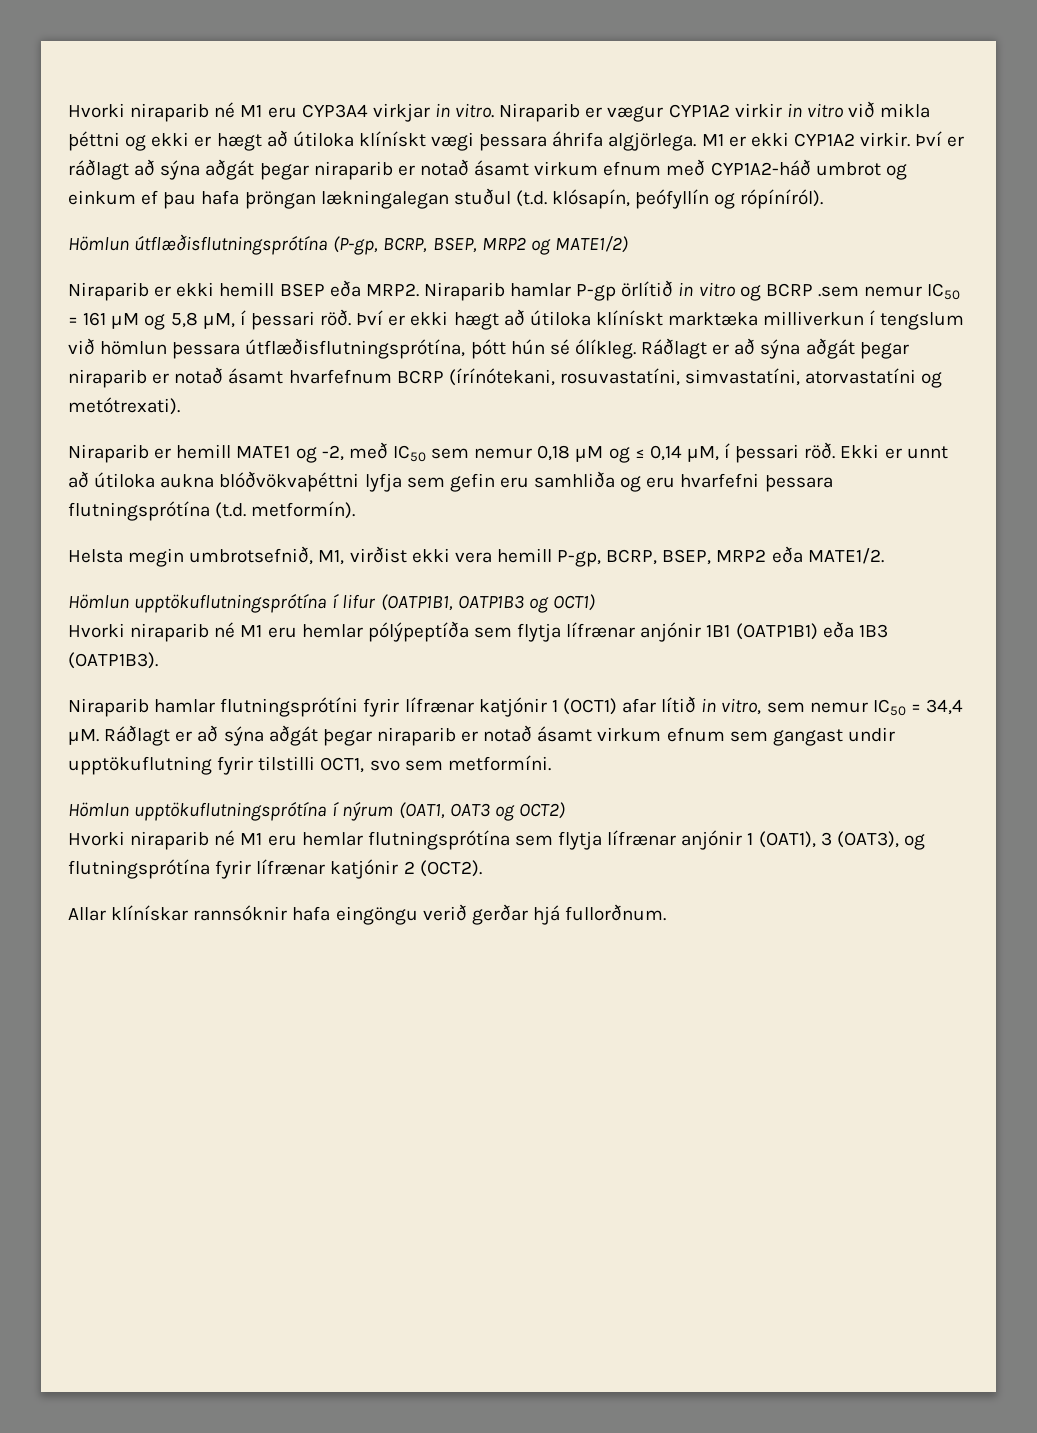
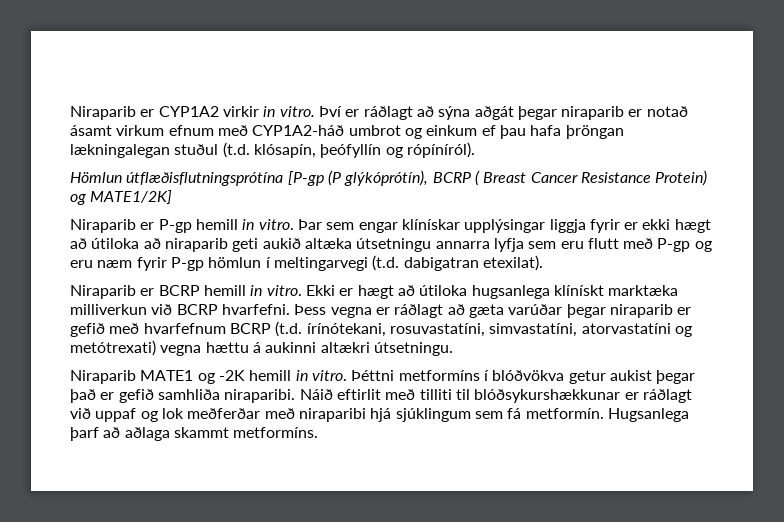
- Hvorki niraparib né M1 eru CYP3A4 virkjar in vitro. Niraparib er vægur CYP1A2 virkir in vitro við mikla þéttni og ekki er hægt að útiloka klínískt vægi þessara áhrifa algjörlega. M1 er ekki CYP1A2 virkir.
+ Niraparib er CYP1A2 virkir in vitro.
- Hömlun útflæðisflutningsprótína (P-gp, BCRP, BSEP, MRP2 og MATE1/2)
- Niraparib er ekki hemill BSEP eða MRP2. Niraparib hamlar P-gp örlítið in vitro og BCRP .sem nemur IC50 = 161 µM og 5,8 µM, í þessari röð. Því er ekki hægt að útiloka klínískt marktæka milliverkun í tengslum við hömlun þessara útflæðisflutningsprótína, þótt hún sé ólíkleg. Ráðlagt er að sýna aðgát þegar niraparib er notað ásamt hvarfefnum BCRP (írínótekani, rosuvastatíni, simvastatíni, atorvastatíni og metótrexati).
- Niraparib er hemill MATE1 og -2, með IC50 sem nemur 0,18 µM og ≤ 0,14 µM, í þessari röð. Ekki er unnt að útiloka aukna blóðvökvaþéttni lyfja sem gefin eru samhliða og eru hvarfefni þessara flutningsprótína (t.d. metformín).
- Helsta megin umbrotsefnið, M1, virðist ekki vera hemill P-gp, BCRP, BSEP, MRP2 eða MATE1/2.
- Hömlun upptökuflutningsprótína í lifur (OATP1B1, OATP1B3 og OCT1)
- Hvorki niraparib né M1 eru hemlar pólýpeptíða sem flytja lífrænar anjónir 1B1 (OATP1B1) eða 1B3 (OATP1B3).
- Niraparib hamlar flutningsprótíni fyrir lífrænar katjónir 1 (OCT1) afar lítið in vitro, sem nemur IC50 = 34,4 µM. Ráðlagt er að sýna aðgát þegar niraparib er notað ásamt virkum efnum sem gangast undir upptökuflutning fyrir tilstilli OCT1, svo sem metformíni.
- Hömlun upptökuflutningsprótína í nýrum (OAT1, OAT3 og OCT2)
- Hvorki niraparib né M1 eru hemlar flutningsprótína sem flytja lífrænar anjónir 1 (OAT1), 3 (OAT3), og flutningsprótína fyrir lífrænar katjónir 2 (OCT2).
- Allar klínískar rannsóknir hafa eingöngu verið gerðar hjá fullorðnum.
+ Hömlun útflæðisflutningsprótína [P-gp (P glýkóprótín), BCRP ( Breast Cancer Resistance Protein) og MATE1/2K]
+ Niraparib er P-gp hemill in vitro. Þar sem engar klínískar upplýsingar liggja fyrir er ekki hægt að útiloka að niraparib geti aukið altæka útsetningu annarra lyfja sem eru flutt með P-gp og eru næm fyrir P-gp hömlun í meltingarvegi (t.d. dabigatran etexilat).
+ Niraparib er BCRP hemill in vitro. Ekki er hægt að útiloka hugsanlega klínískt marktæka milliverkun við BCRP hvarfefni. Þess vegna er ráðlagt að gæta varúðar þegar niraparib er gefið með hvarfefnum BCRP (t.d. írínótekani, rosuvastatíni, simvastatíni, atorvastatíni og metótrexati) vegna hættu á aukinni altækri útsetningu.
+ Niraparib MATE1 og -2K hemill in vitro. Þéttni metformíns í blóðvökva getur aukist þegar það er gefið samhliða niraparibi. Náið eftirlit með tilliti til blóðsykurshækkunar er ráðlagt við uppaf og lok meðferðar með niraparibi hjá sjúklingum sem fá metformín. Hugsanlega þarf að aðlaga skammt metformíns.

